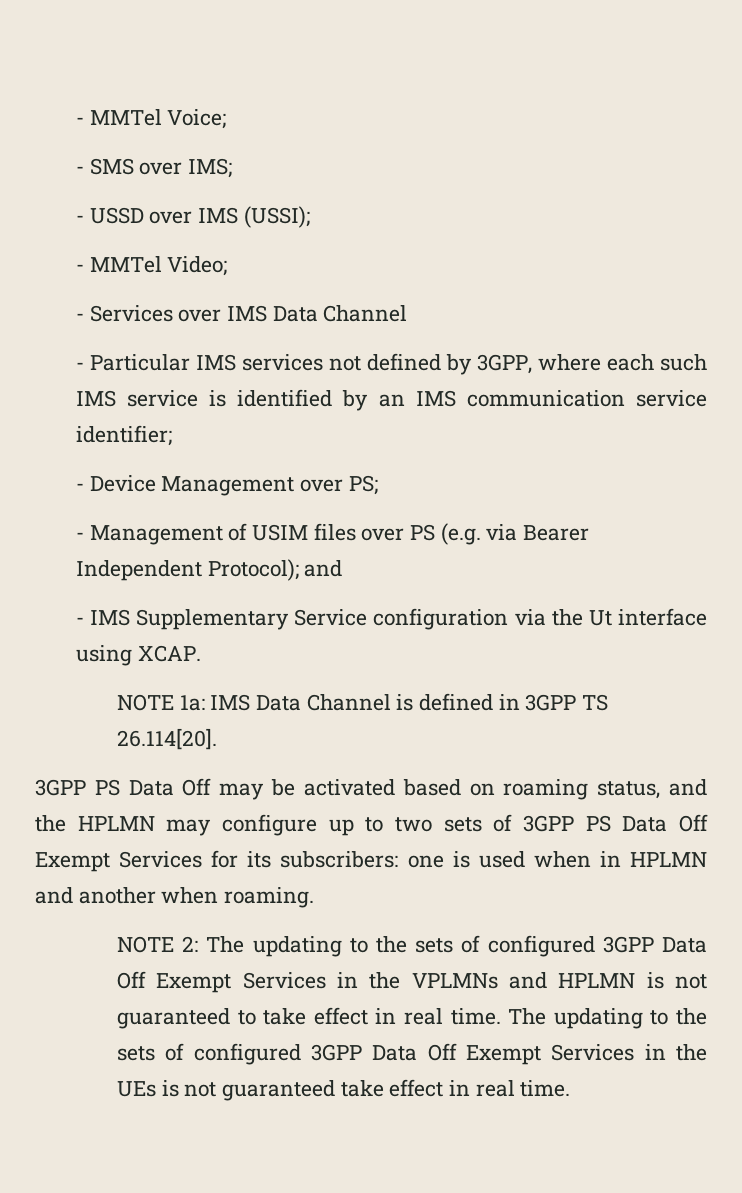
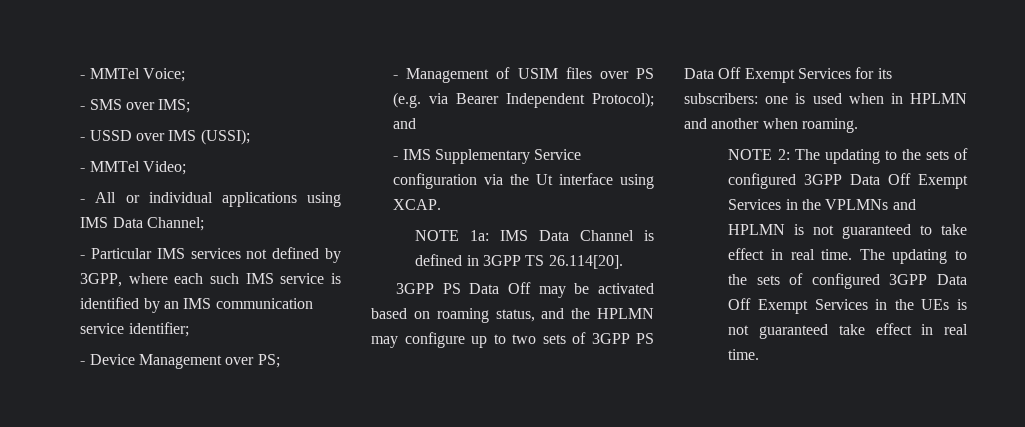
- - Services over IMS Data Channel
+ - All or individual applications using IMS Data Channel;

